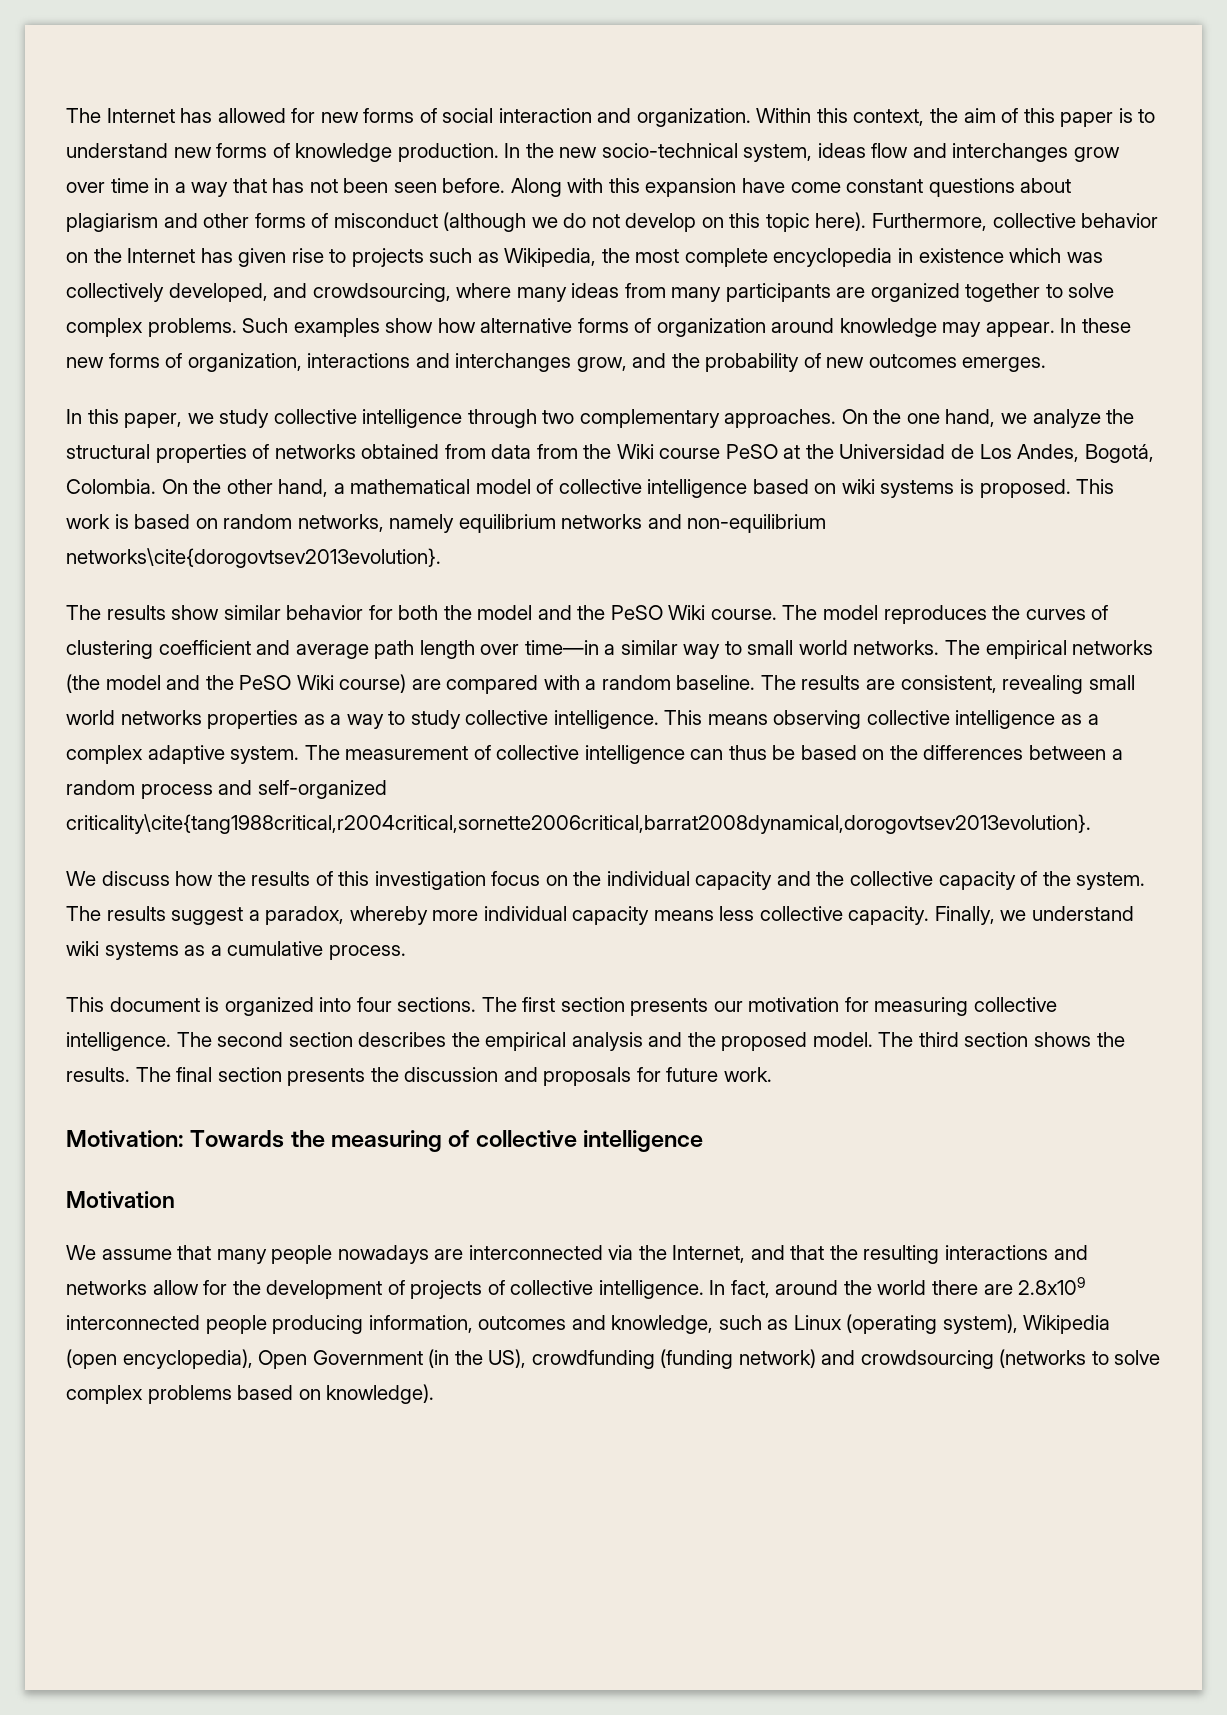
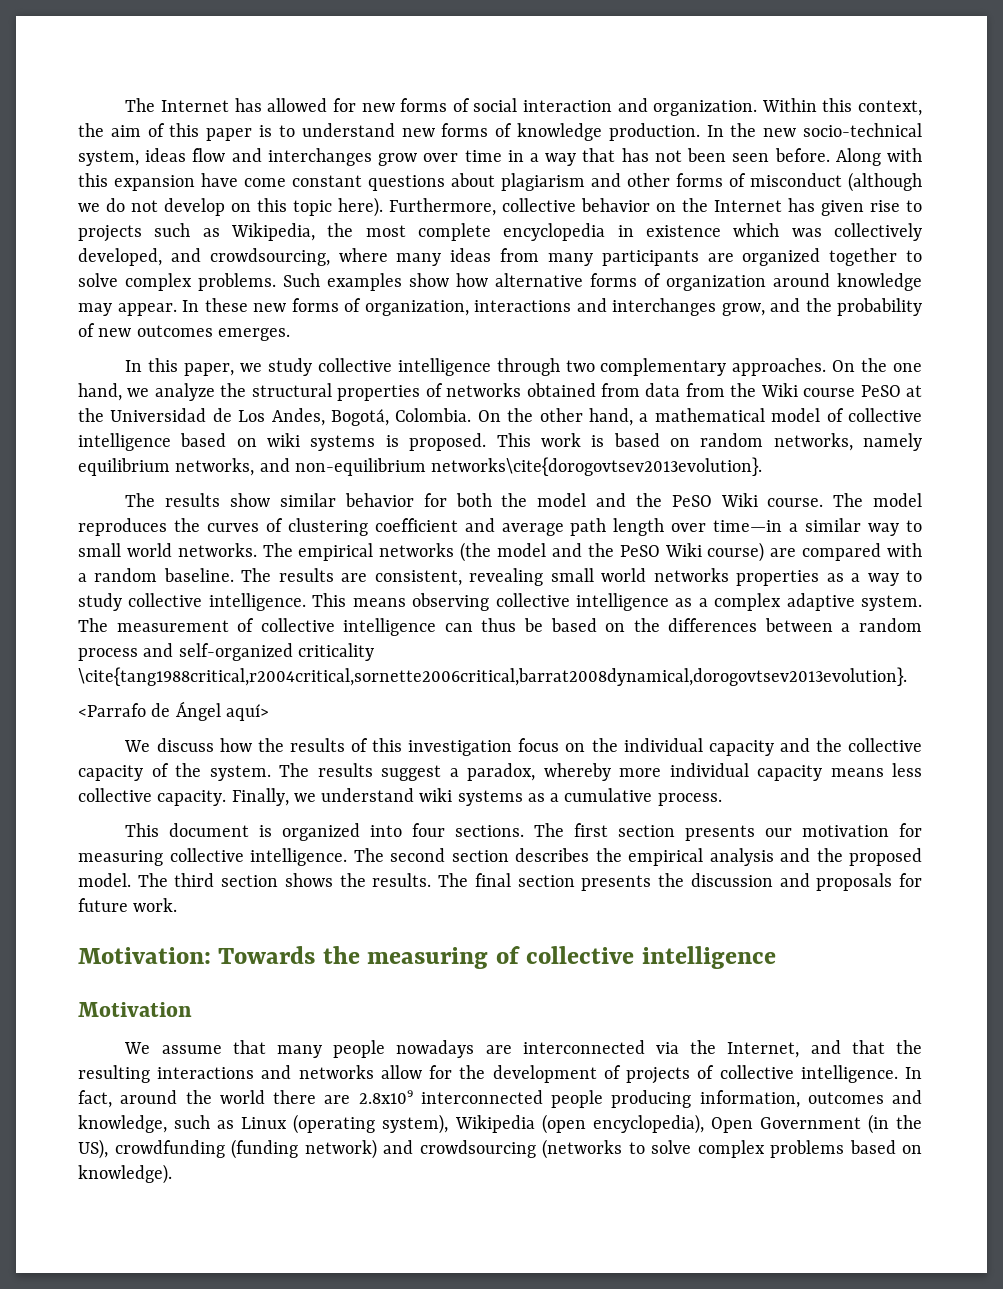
- This work is based on random networks, namely equilibrium networks and non-equilibrium networks\cite{dorogovtsev2013evolution}.
+ This work is based on random networks, namely equilibrium networks, and non-equilibrium networks\cite{dorogovtsev2013evolution}.
- The measurement of collective intelligence can thus be based on the differences between a random process and self-organized criticality\cite{tang1988critical,r2004critical,sornette2006critical,barrat2008dynamical,dorogovtsev2013evolution}.
+ The measurement of collective intelligence can thus be based on the differences between a random process and self-organized criticality \cite{tang1988critical,r2004critical,sornette2006critical,barrat2008dynamical,dorogovtsev2013evolution}.
+ <Parrafo de Ángel aquí>

